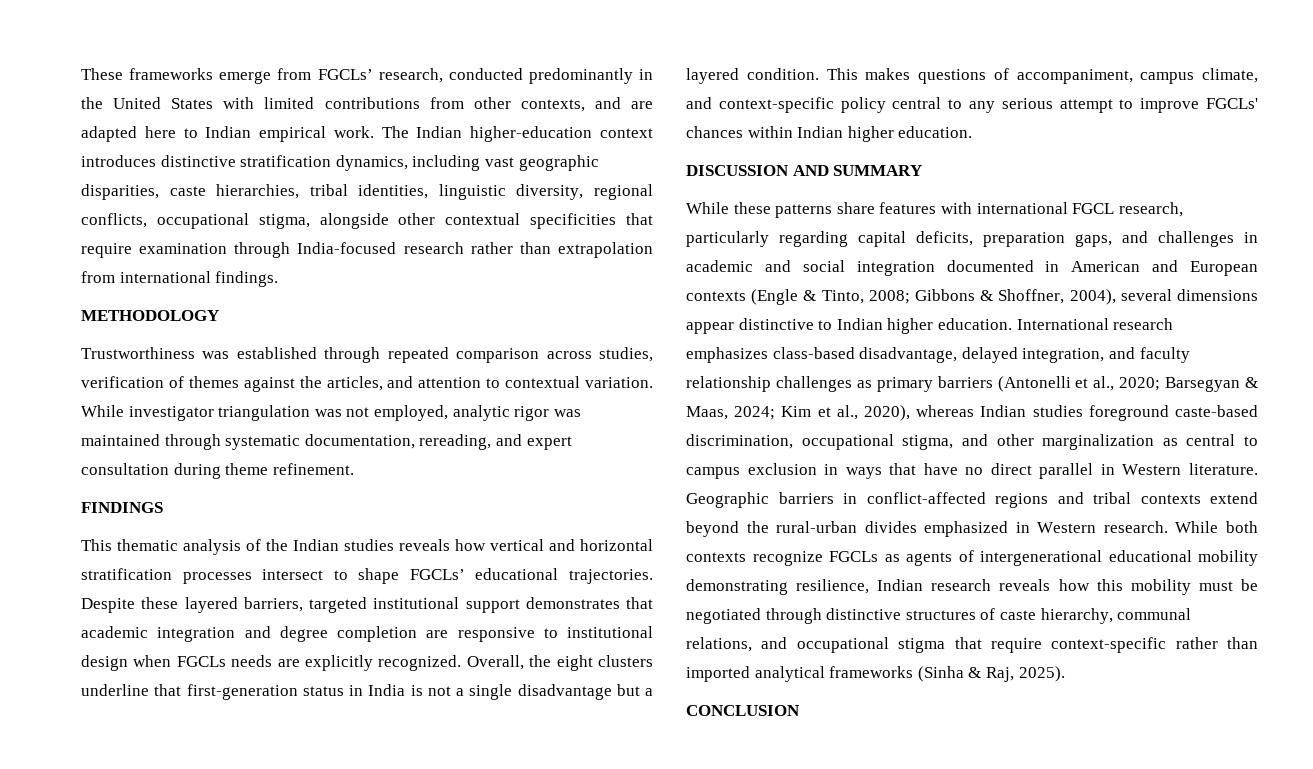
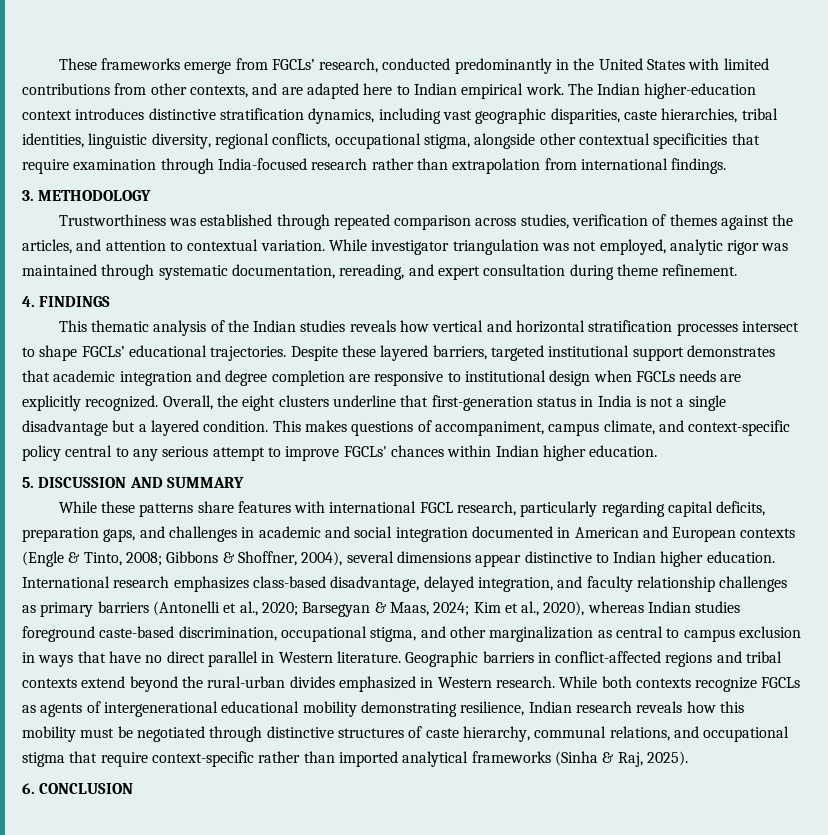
- METHODOLOGY
+ 3. METHODOLOGY
- FINDINGS
+ 4. FINDINGS
- DISCUSSION AND SUMMARY
+ 5. DISCUSSION AND SUMMARY
- CONCLUSION
+ 6. CONCLUSION

